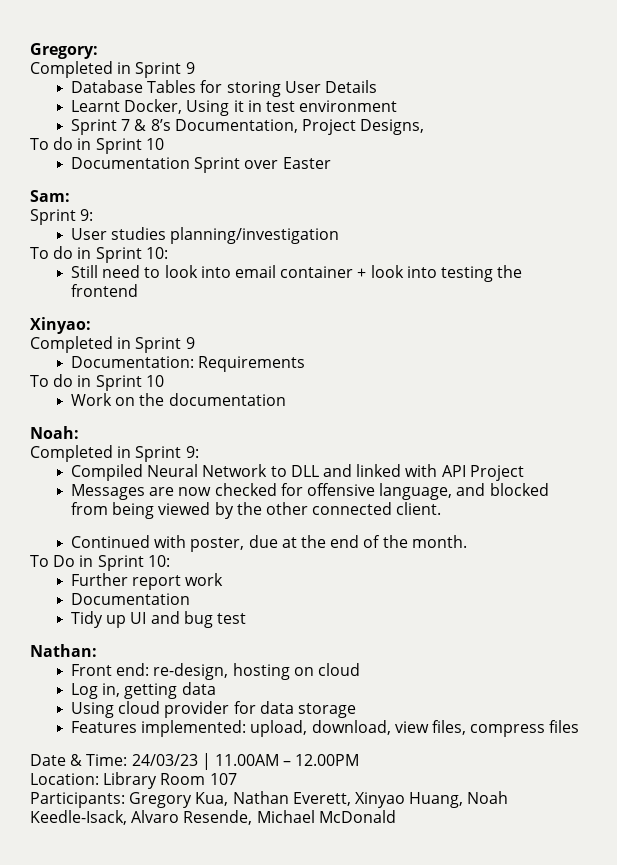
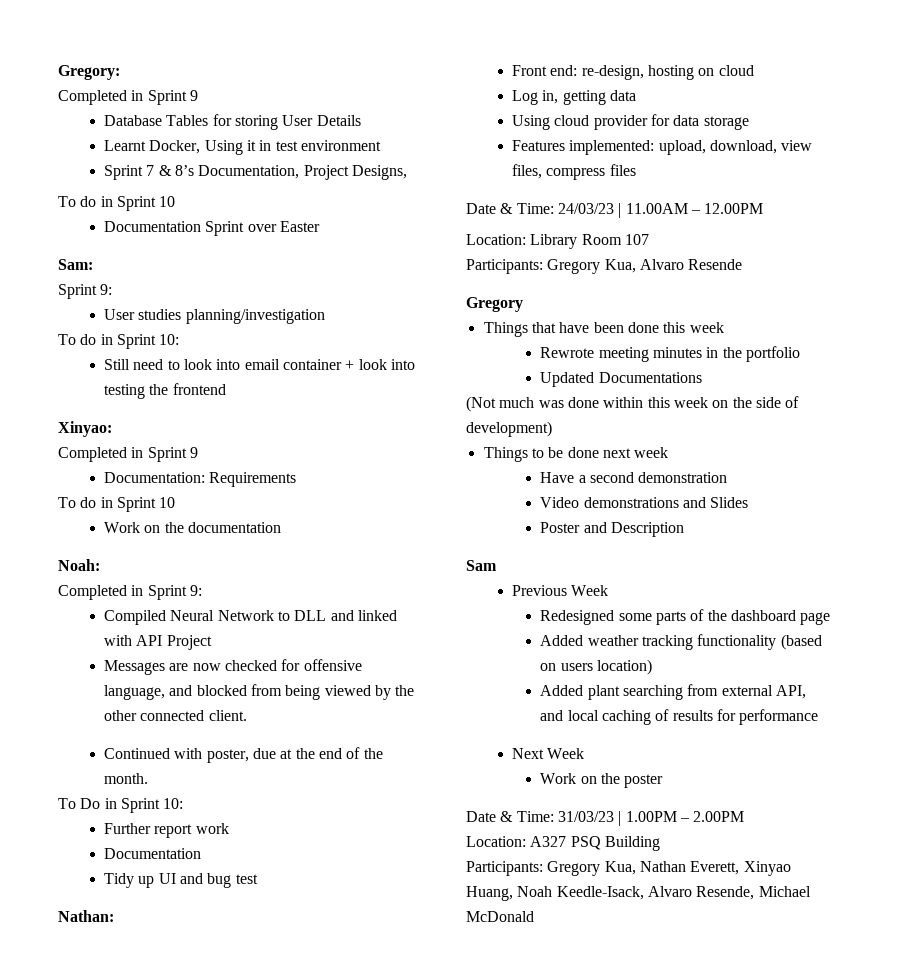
+ Participants: Gregory Kua, Alvaro Resende
+ Gregory
+ Things that have been done this week
+ Rewrote meeting minutes in the portfolio
+ Updated Documentations
+ (Not much was done within this week on the side of development)
+ Things to be done next week
+ Have a second demonstration
+ Video demonstrations and Slides
+ Poster and Description
+ Sam
+ Previous Week
+ Redesigned some parts of the dashboard page
+ Added weather tracking functionality (based on users location)
+ Added plant searching from external API, and local caching of results for performance
+ Next Week
+ Work on the poster
+ Date & Time: 31/03/23 | 1.00PM – 2.00PM
+ Location: A327 PSQ Building

